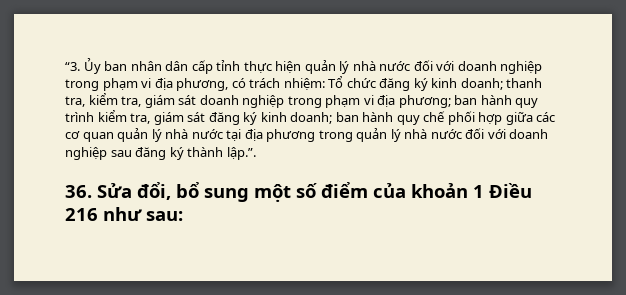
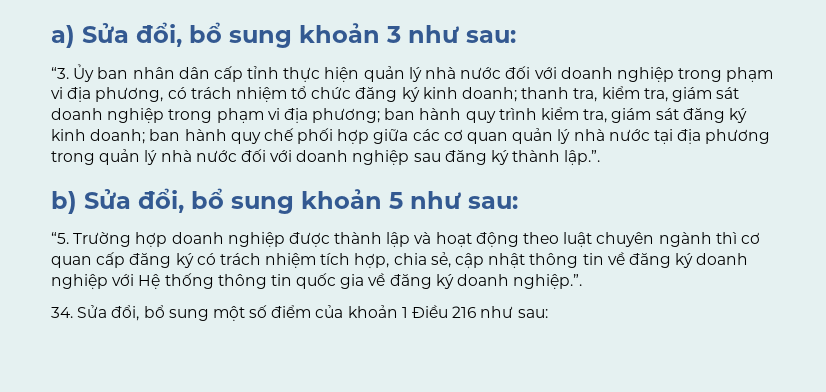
+ a) Sửa đổi, bổ sung khoản 3 như sau:
- “3. Ủy ban nhân dân cấp tỉnh thực hiện quản lý nhà nước đối với doanh nghiệp trong phạm vi địa phương, có trách nhiệm: Tổ chức đăng ký kinh doanh;
+ “3. Ủy ban nhân dân cấp tỉnh thực hiện quản lý nhà nước đối với doanh nghiệp trong phạm vi địa phương, có trách nhiệm tổ chức đăng ký kinh doanh;
- 36. Sửa đổi, bổ sung một số điểm của khoản 1 Điều 216 như sau:
+ b) Sửa đổi, bổ sung khoản 5 như sau:
+ “5. Trường hợp doanh nghiệp được thành lập và hoạt động theo luật chuyên ngành thì cơ quan cấp đăng ký có trách nhiệm tích hợp, chia sẻ, cập nhật thông tin về đăng ký doanh nghiệp với Hệ thống thông tin quốc gia về đăng ký doanh nghiệp.”.
+ 34. Sửa đổi, bổ sung một số điểm của khoản 1 Điều 216 như sau:

